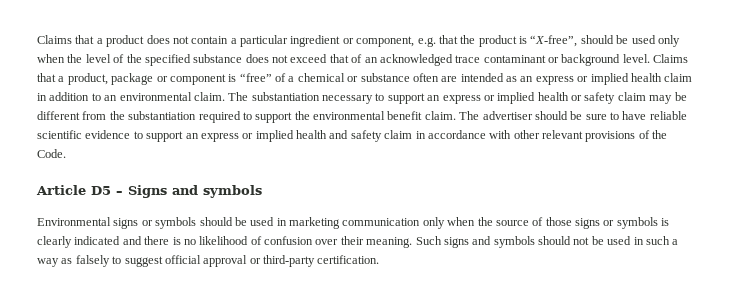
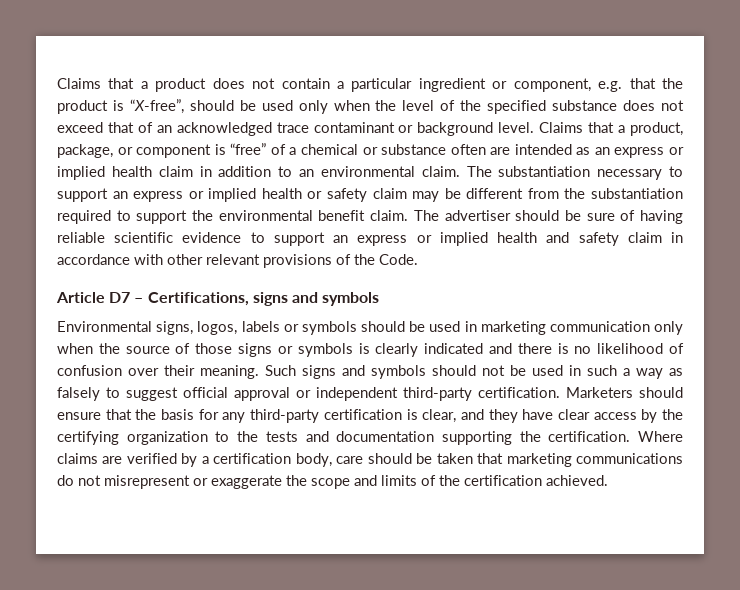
- Claims that a product, package or component is “free” of a chemical or substance often are intended as an express or implied health claim in addition to an environmental claim.
+ Claims that a product, package, or component is “free” of a chemical or substance often are intended as an express or implied health claim in addition to an environmental claim.
- The advertiser should be sure to have reliable scientific evidence to support an express or implied health and safety claim in accordance with other relevant provisions of the Code.
+ The advertiser should be sure of having reliable scientific evidence to support an express or implied health and safety claim in accordance with other relevant provisions of the Code.
- Article D5 – Signs and symbols
+ Article D7 – Certifications, signs and symbols
- Environmental signs or symbols should be used in marketing communication only when the source of those signs or symbols is clearly indicated and there is no likelihood of confusion over their meaning.
+ Environmental signs, logos, labels or symbols should be used in marketing communication only when the source of those signs or symbols is clearly indicated and there is no likelihood of confusion over their meaning.
- Such signs and symbols should not be used in such a way as falsely to suggest official approval or third-party certification.
+ Such signs and symbols should not be used in such a way as falsely to suggest official approval or independent third-party certification.
+ Marketers should ensure that the basis for any third-party certification is clear, and they have clear access by the certifying organization to the tests and documentation supporting the certification. Where claims are verified by a certification body, care should be taken that marketing communications do not misrepresent or exaggerate the scope and limits of the certification achieved.

